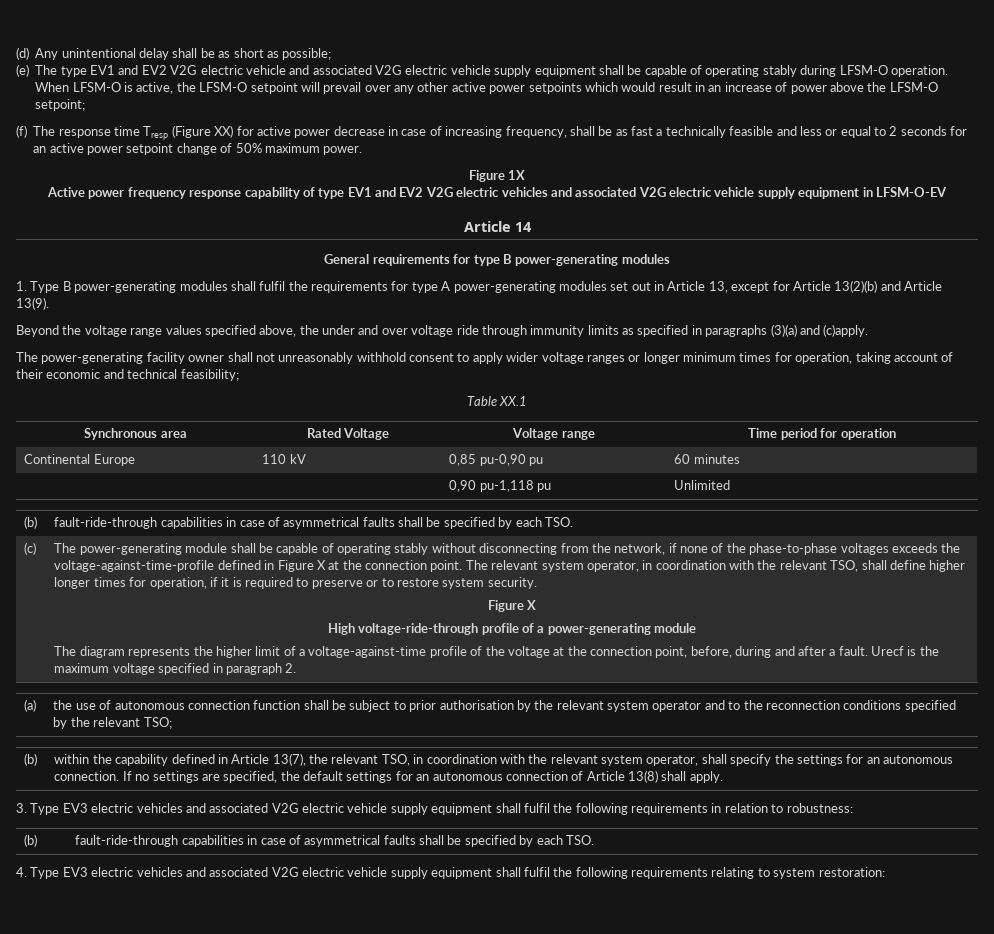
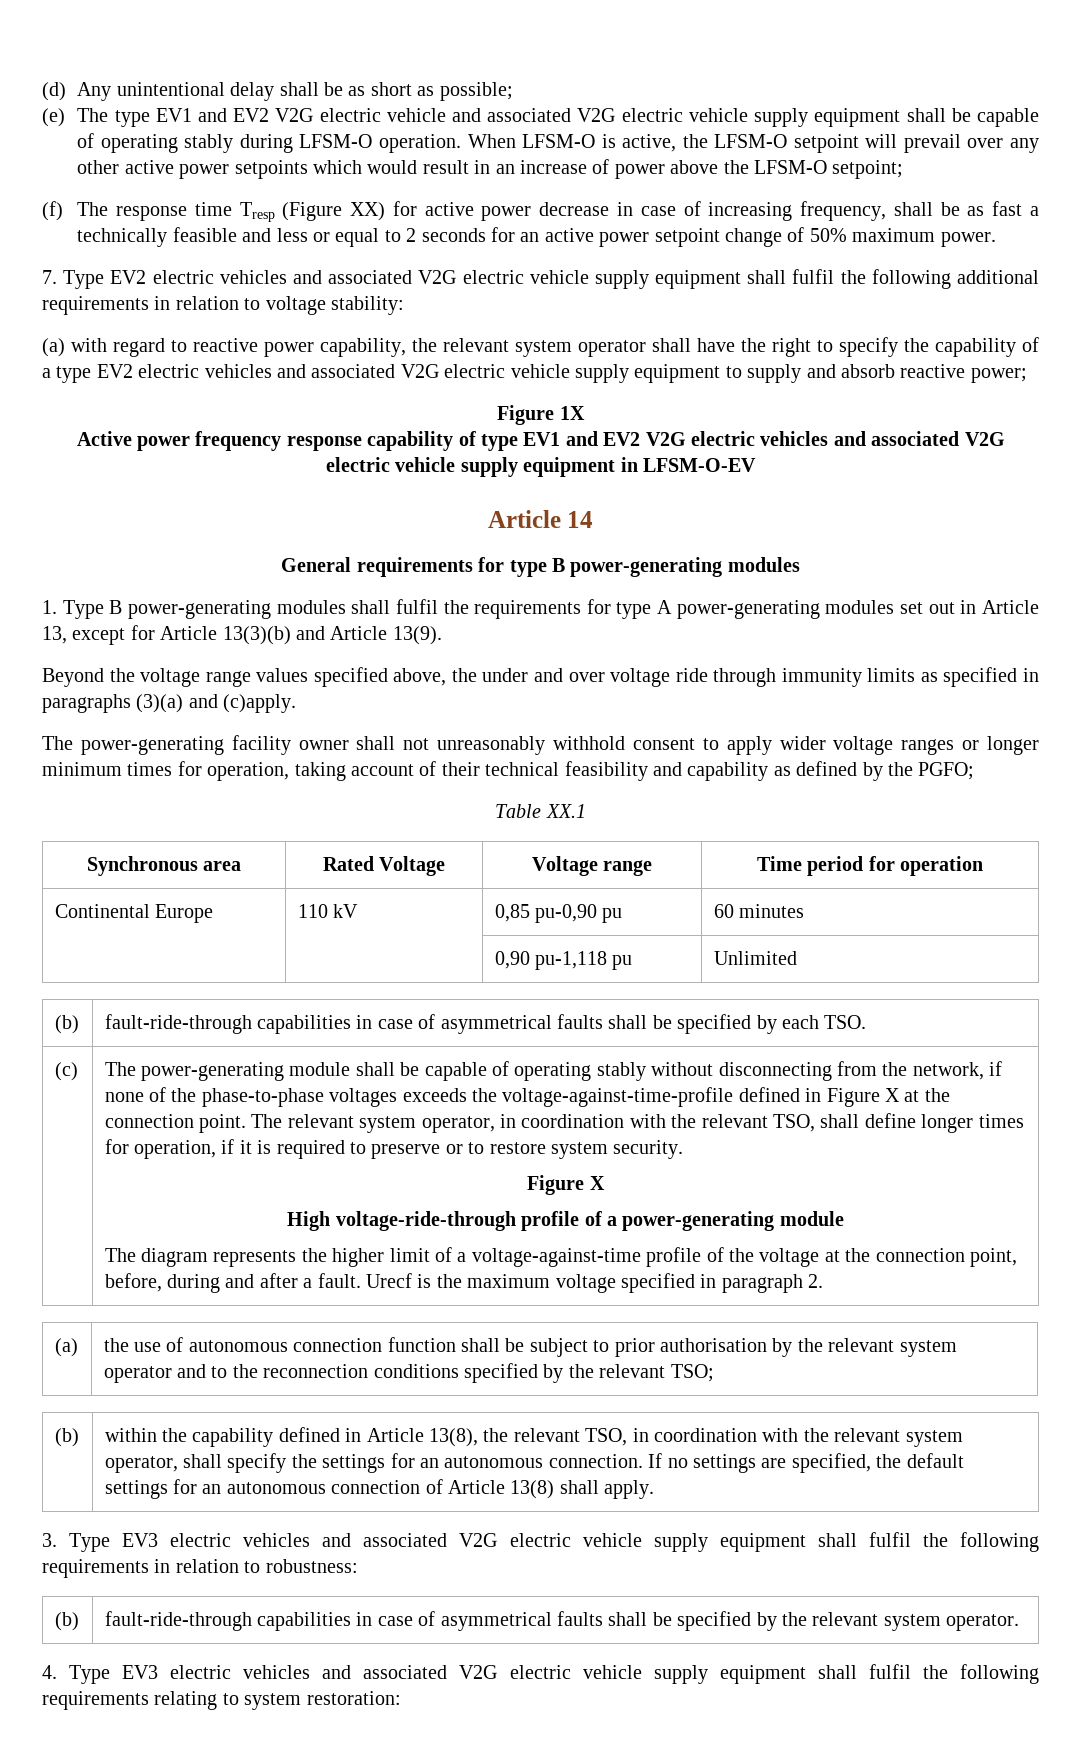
+ 7. Type EV2 electric vehicles and associated V2G electric vehicle supply equipment shall fulfil the following additional requirements in relation to voltage stability:
+ (a) with regard to reactive power capability, the relevant system operator shall have the right to specify the capability of a type EV2 electric vehicles and associated V2G electric vehicle supply equipment to supply and absorb reactive power;
- 1. Type B power-generating modules shall fulfil the requirements for type A power-generating modules set out in Article 13, except for Article 13(2)(b) and Article 13(9).
+ 1. Type B power-generating modules shall fulfil the requirements for type A power-generating modules set out in Article 13, except for Article 13(3)(b) and Article 13(9).
- The power-generating facility owner shall not unreasonably withhold consent to apply wider voltage ranges or longer minimum times for operation, taking account of their economic and technical feasibility;
+ The power-generating facility owner shall not unreasonably withhold consent to apply wider voltage ranges or longer minimum times for operation, taking account of their technical feasibility and capability as defined by the PGFO;
- The relevant system operator, in coordination with the relevant TSO, shall define higher longer times for operation, if it is required to preserve or to restore system security.
+ The relevant system operator, in coordination with the relevant TSO, shall define longer times for operation, if it is required to preserve or to restore system security.
- within the capability defined in Article 13(7), the relevant TSO, in coordination with the relevant system operator, shall specify the settings for an autonomous connection.
+ within the capability defined in Article 13(8), the relevant TSO, in coordination with the relevant system operator, shall specify the settings for an autonomous connection.
  3. Type EV3 electric vehicles and associated V2G electric vehicle supply equipment shall fulfil the following requirements in relation to robustness:
- (b) | fault-ride-through capabilities in case of asymmetrical faults shall be specified by each TSO.
+ (b) | fault-ride-through capabilities in case of asymmetrical faults shall be specified by the relevant system operator.

